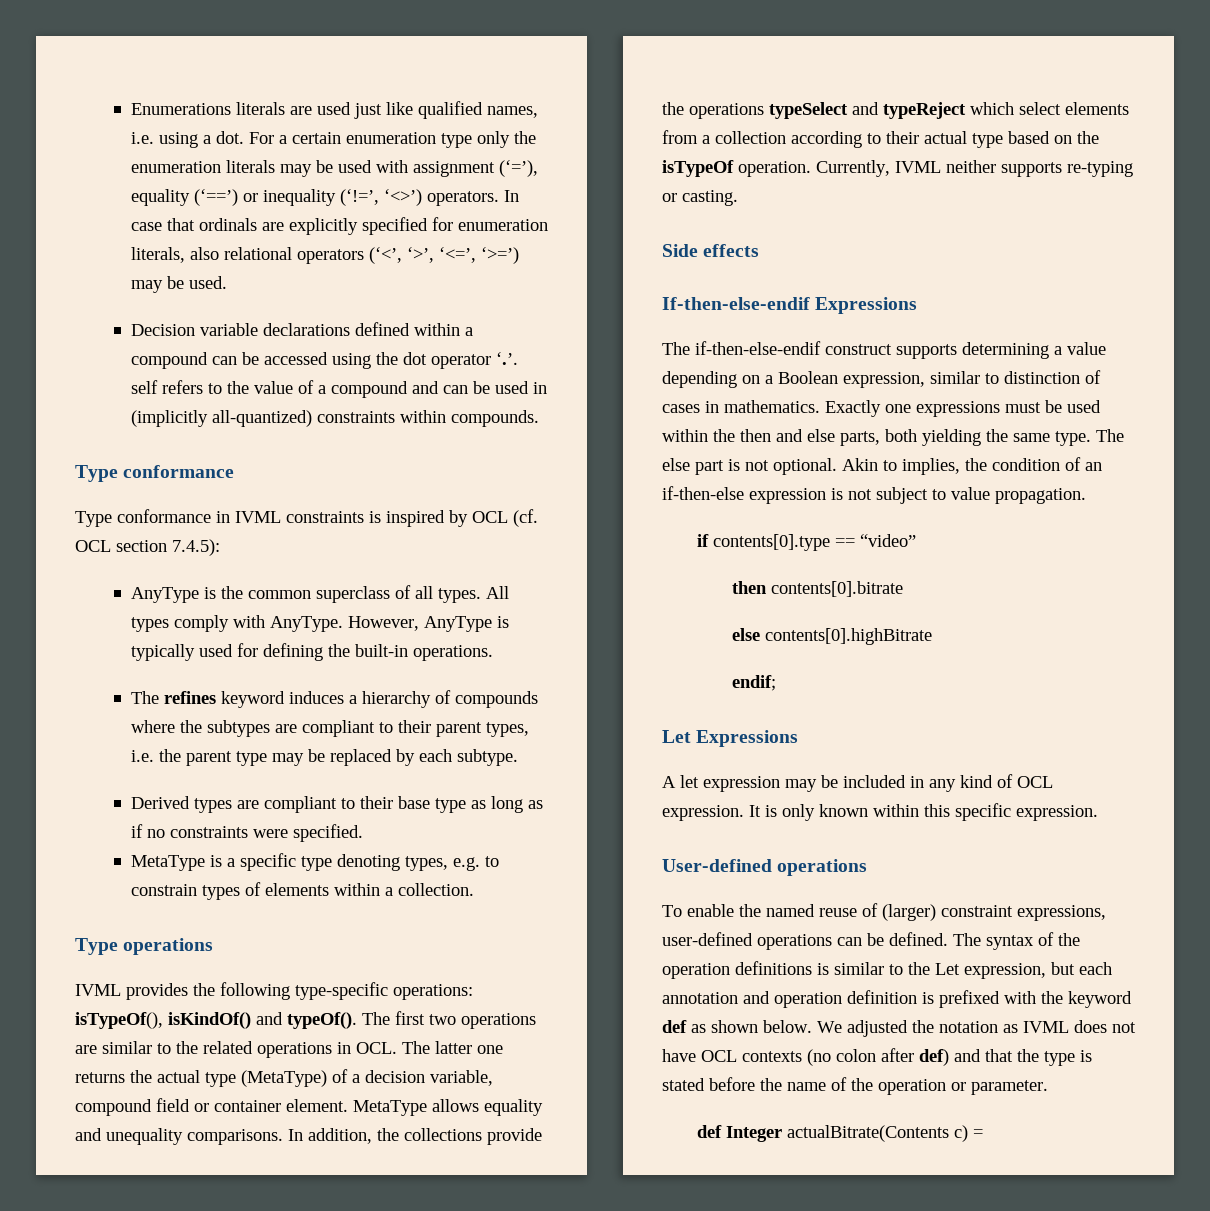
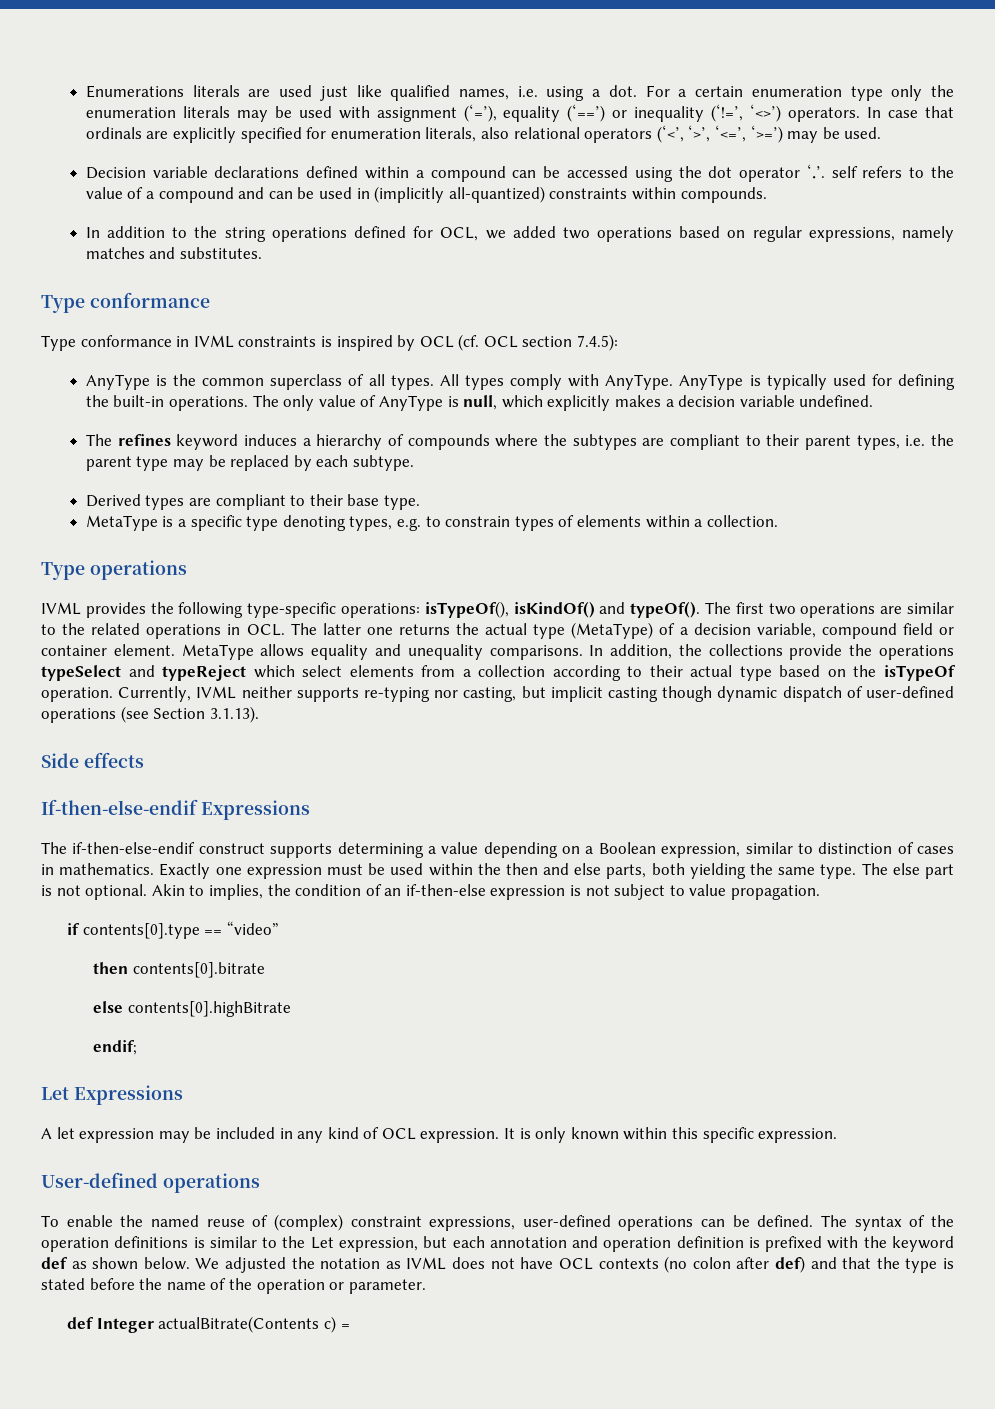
+ In addition to the string operations defined for OCL, we added two operations based on regular expressions, namely matches and substitutes.
- However, AnyType is typically used for defining the built-in operations.
+ AnyType is typically used for defining the built-in operations. The only value of AnyType is null, which explicitly makes a decision variable undefined.
- Derived types are compliant to their base type as long as if no constraints were specified.
+ Derived types are compliant to their base type.
- Currently, IVML neither supports re-typing or casting.
+ Currently, IVML neither supports re-typing nor casting, but implicit casting though dynamic dispatch of user-defined operations (see Section 3.1.13).
- Exactly one expressions must be used within the then and else parts, both yielding the same type.
+ Exactly one expression must be used within the then and else parts, both yielding the same type.
- To enable the named reuse of (larger) constraint expressions, user-defined operations can be defined.
+ To enable the named reuse of (complex) constraint expressions, user-defined operations can be defined.

